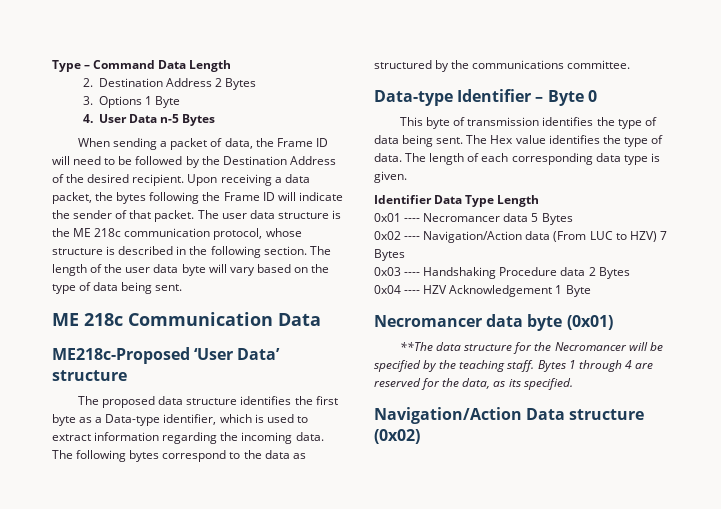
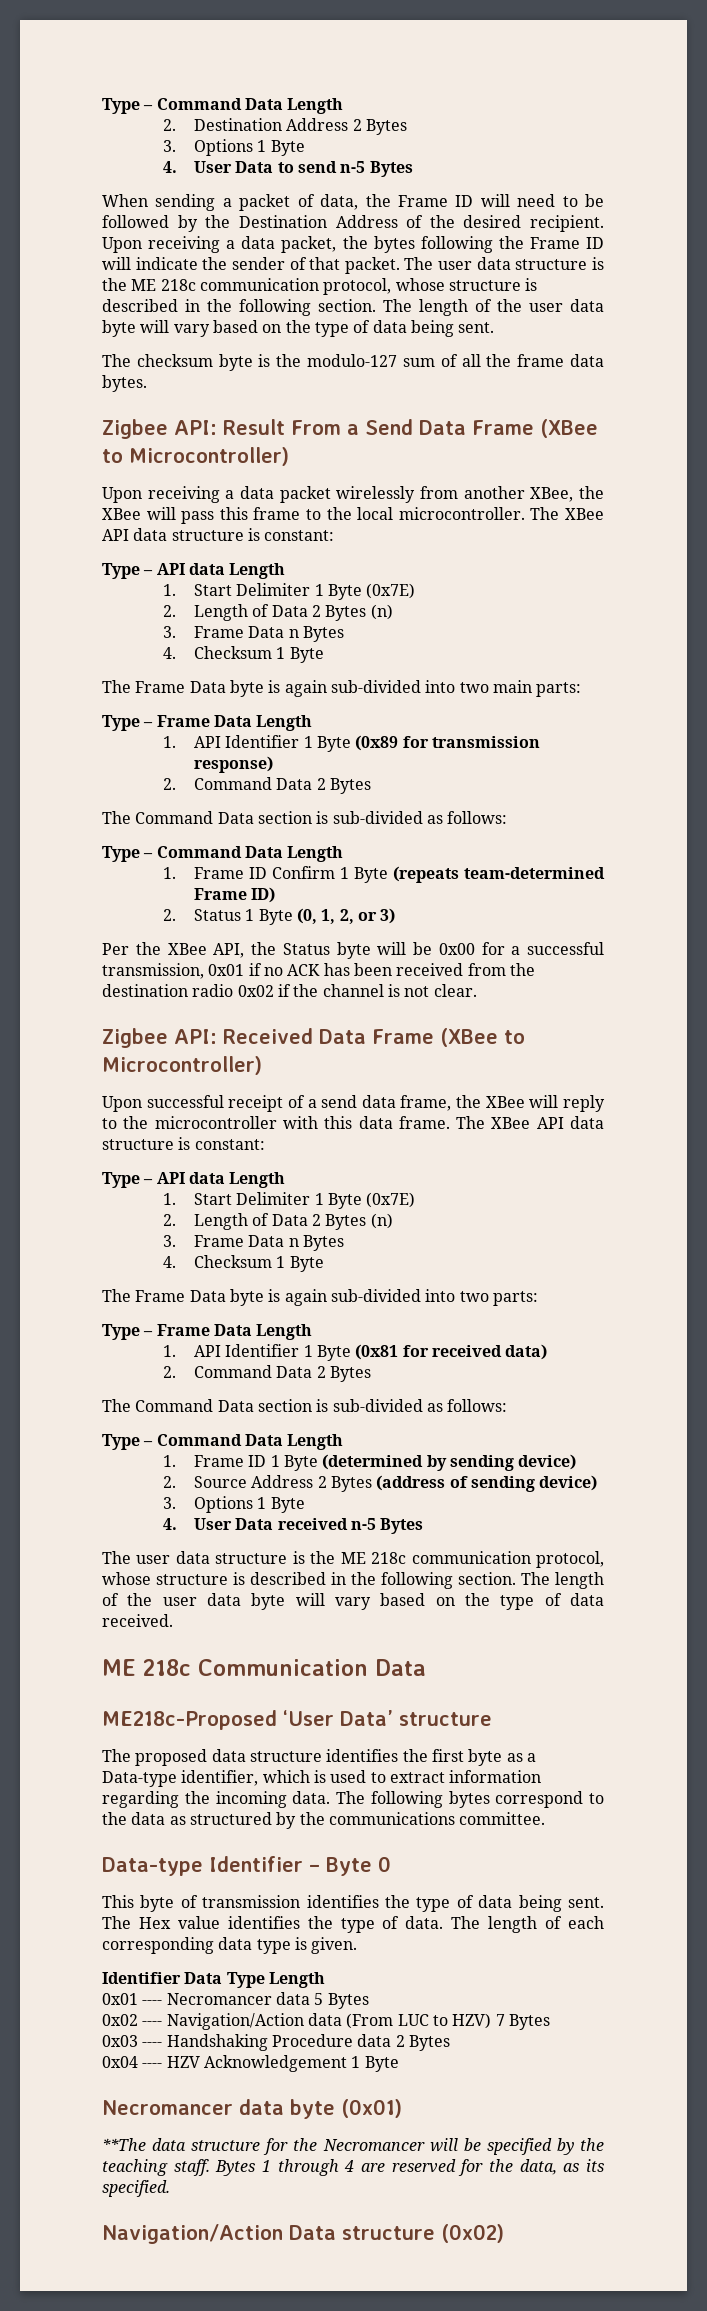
- 4. User Data n-5 Bytes
+ 4. User Data to send n-5 Bytes
+ The checksum byte is the modulo-127 sum of all the frame data bytes.
+ Zigbee API: Result From a Send Data Frame (XBee to Microcontroller)
+ Upon receiving a data packet wirelessly from another XBee, the XBee will pass this frame to the local microcontroller. The XBee API data structure is constant:
+ Type – API data Length
+ 1. Start Delimiter 1 Byte (0x7E)
+ 2. Length of Data 2 Bytes (n)
+ 3. Frame Data n Bytes
+ 4. Checksum 1 Byte
+ The Frame Data byte is again sub-divided into two main parts:
+ Type – Frame Data Length
+ 1. API Identifier 1 Byte (0x89 for transmission response)
+ 2. Command Data 2 Bytes
+ The Command Data section is sub-divided as follows:
+ Type – Command Data Length
+ 1. Frame ID Confirm 1 Byte (repeats team-determined Frame ID)
+ 2. Status 1 Byte (0, 1, 2, or 3)
+ Per the XBee API, the Status byte will be 0x00 for a successful transmission, 0x01 if no ACK has been received from the destination radio 0x02 if the channel is not clear.
+ Zigbee API: Received Data Frame (XBee to Microcontroller)
+ Upon successful receipt of a send data frame, the XBee will reply to the microcontroller with this data frame. The XBee API data structure is constant:
+ Type – API data Length
+ 1. Start Delimiter 1 Byte (0x7E)
+ 2. Length of Data 2 Bytes (n)
+ 3. Frame Data n Bytes
+ 4. Checksum 1 Byte
+ The Frame Data byte is again sub-divided into two parts:
+ Type – Frame Data Length
+ 1. API Identifier 1 Byte (0x81 for received data)
+ 2. Command Data 2 Bytes
+ The Command Data section is sub-divided as follows:
+ Type – Command Data Length
+ 1. Frame ID 1 Byte (determined by sending device)
+ 2. Source Address 2 Bytes (address of sending device)
+ 3. Options 1 Byte
+ 4. User Data received n-5 Bytes
+ The user data structure is the ME 218c communication protocol, whose structure is described in the following section. The length of the user data byte will vary based on the type of data received.

